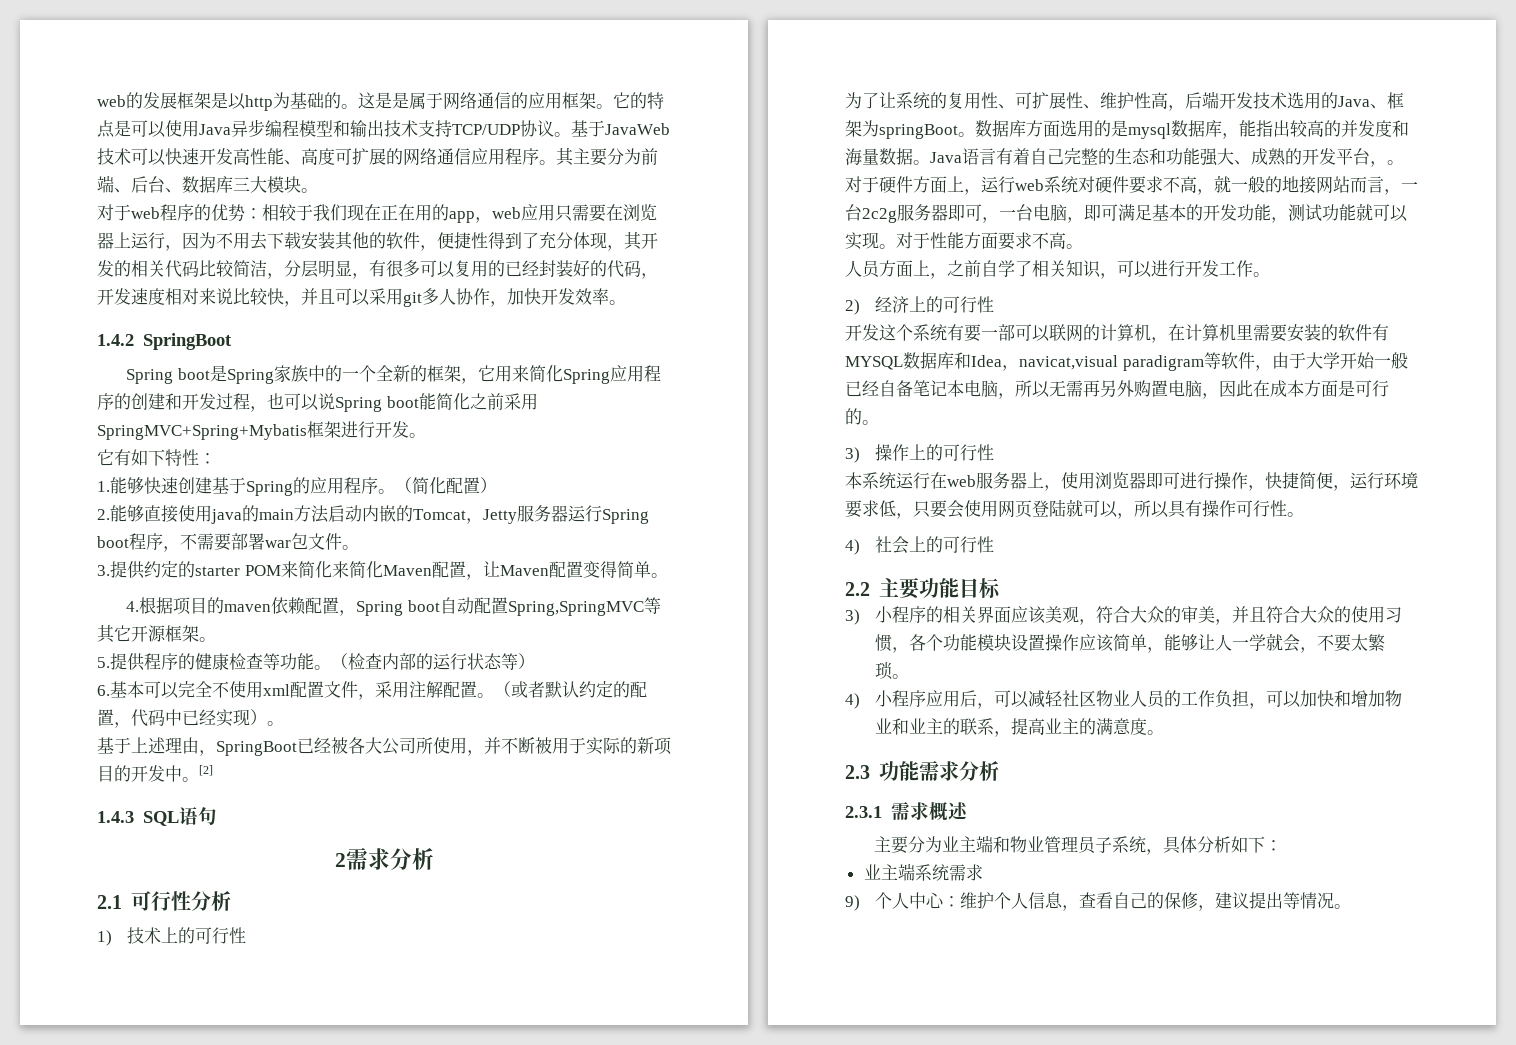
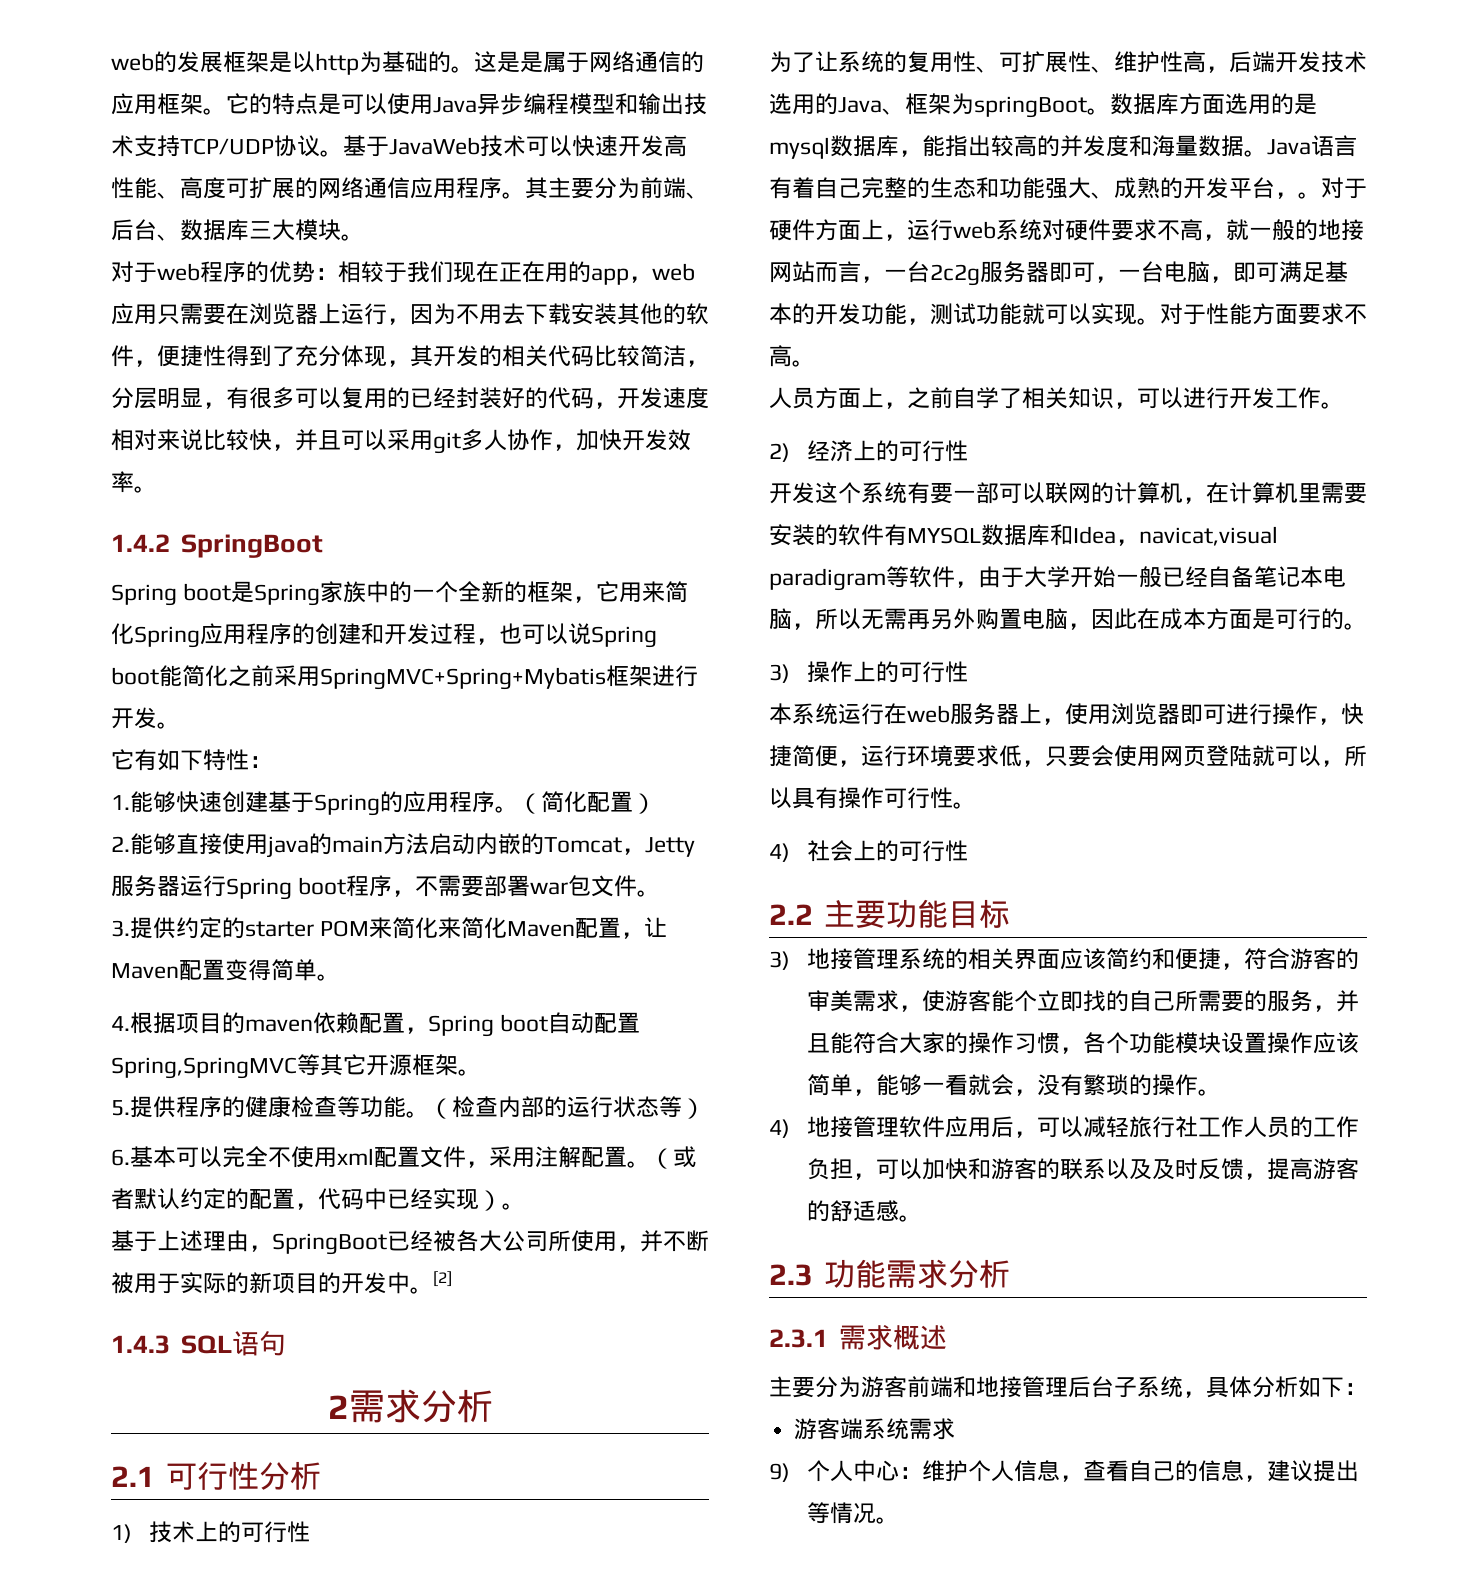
- 3)小程序的相关界面应该美观，符合大众的审美，并且符合大众的使用习惯，各个功能模块设置操作应该简单，能够让人一学就会，不要太繁琐。
- 4)小程序应用后，可以减轻社区物业人员的工作负担，可以加快和增加物业和业主的联系，提高业主的满意度。
+ 3)地接管理系统的相关界面应该简约和便捷，符合游客的审美需求，使游客能个立即找的自己所需要的服务，并且能符合大家的操作习惯，各个功能模块设置操作应该简单，能够一看就会，没有繁琐的操作。
+ 4)地接管理软件应用后，可以减轻旅行社工作人员的工作负担，可以加快和游客的联系以及及时反馈，提高游客的舒适感。
- 主要分为业主端和物业管理员子系统，具体分析如下：
+ 主要分为游客前端和地接管理后台子系统，具体分析如下：
- 业主端系统需求
+ 游客端系统需求
- 9)个人中心：维护个人信息，查看自己的保修，建议提出等情况。
+ 9)个人中心：维护个人信息，查看自己的信息，建议提出等情况。

